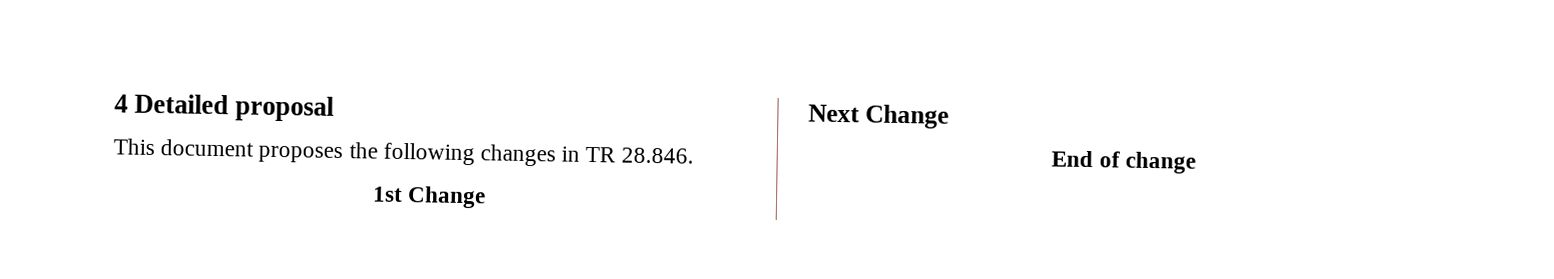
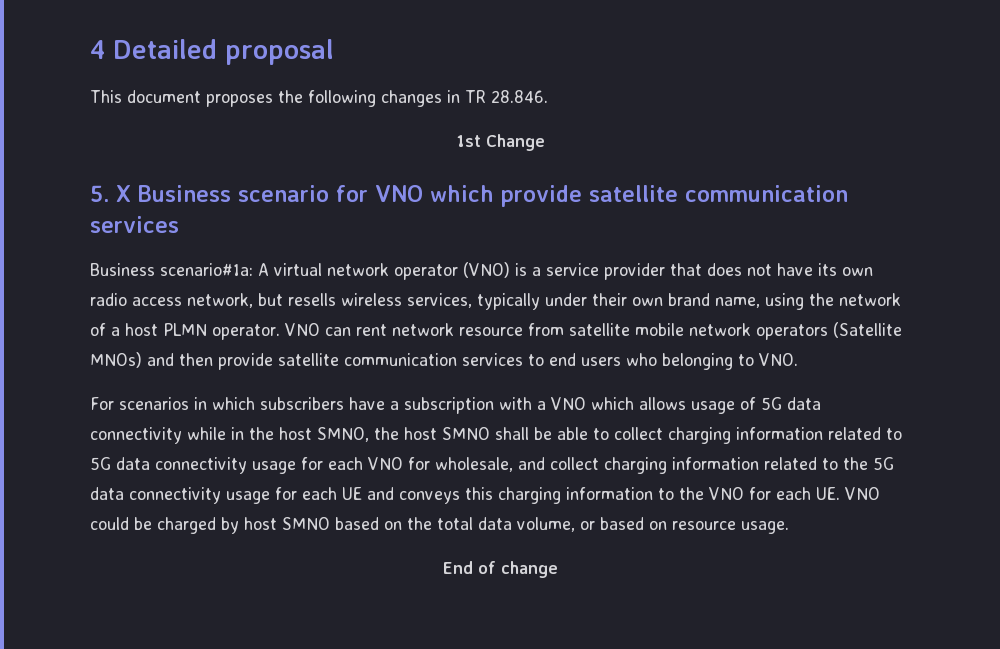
- Next Change
+ 5. X Business scenario for VNO which provide satellite communication services
+ Business scenario#1a: A virtual network operator (VNO) is a service provider that does not have its own radio access network, but resells wireless services, typically under their own brand name, using the network of a host PLMN operator. VNO can rent network resource from satellite mobile network operators (Satellite MNOs) and then provide satellite communication services to end users who belonging to VNO.
+ For scenarios in which subscribers have a subscription with a VNO which allows usage of 5G data connectivity while in the host SMNO, the host SMNO shall be able to collect charging information related to 5G data connectivity usage for each VNO for wholesale, and collect charging information related to the 5G data connectivity usage for each UE and conveys this charging information to the VNO for each UE. VNO could be charged by host SMNO based on the total data volume, or based on resource usage.

